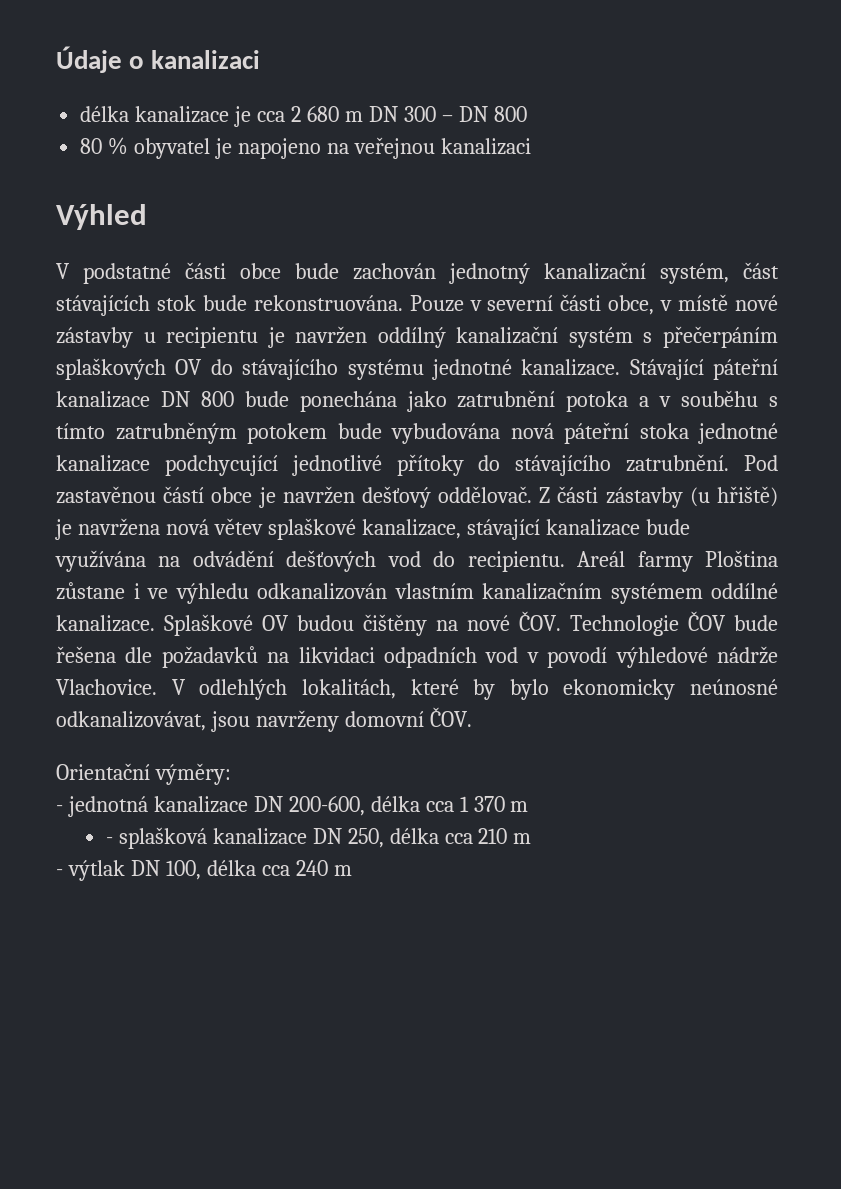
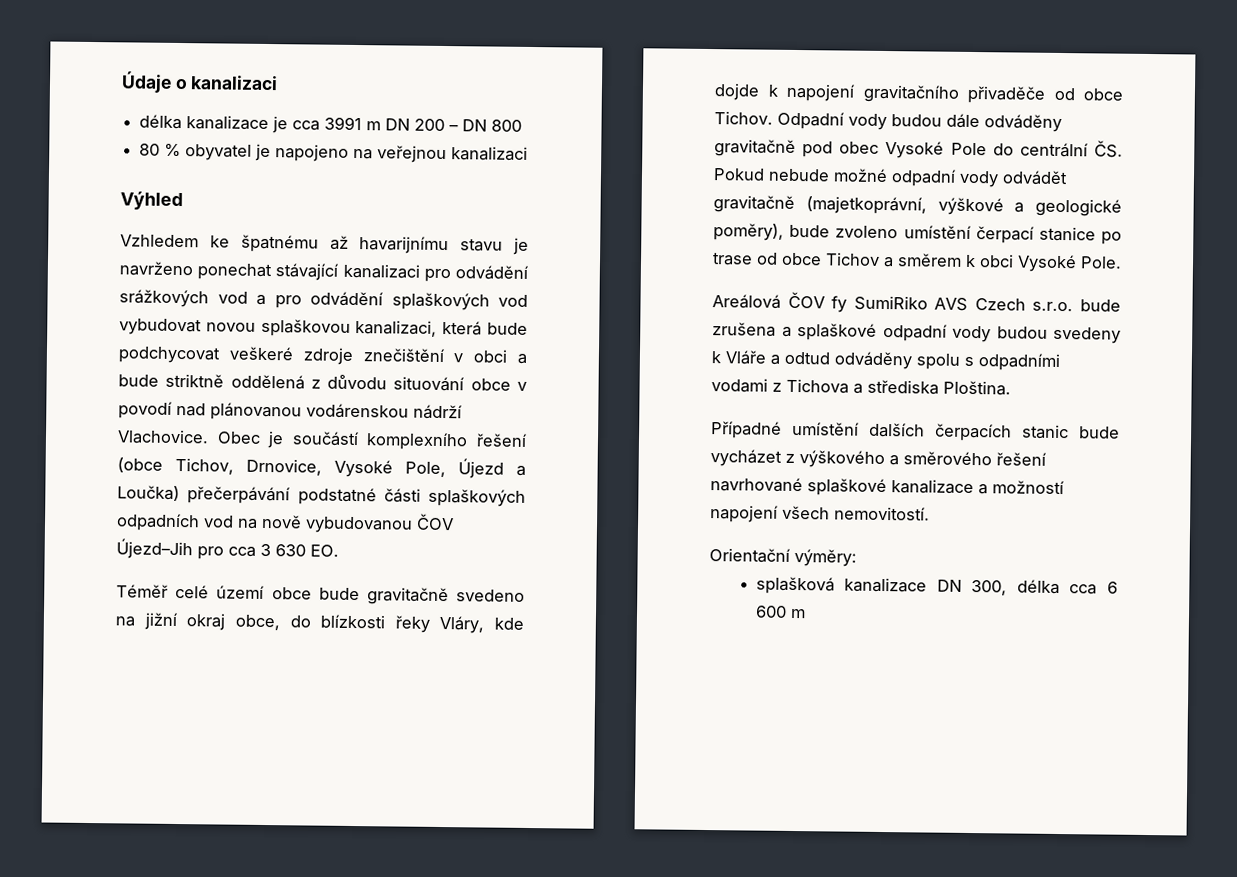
- délka kanalizace je cca 2 680 m DN 300 – DN 800
+ délka kanalizace je cca 3991 m DN 200 – DN 800
- V podstatné části obce bude zachován jednotný kanalizační systém, část stávajících stok bude rekonstruována. Pouze v severní části obce, v místě nové zástavby u recipientu je navržen oddílný kanalizační systém s přečerpáním splaškových OV do stávajícího systému jednotné kanalizace. Stávající páteřní kanalizace DN 800 bude ponechána jako zatrubnění potoka a v souběhu s tímto zatrubněným potokem bude vybudována nová páteřní stoka jednotné kanalizace podchycující jednotlivé přítoky do stávajícího zatrubnění. Pod zastavěnou částí obce je navržen dešťový oddělovač. Z části zástavby (u hřiště) je navržena nová větev splaškové kanalizace, stávající kanalizace bude využívána na odvádění dešťových vod do recipientu. Areál farmy Ploština zůstane i ve výhledu odkanalizován vlastním kanalizačním systémem oddílné kanalizace. Splaškové OV budou čištěny na nové ČOV. Technologie ČOV bude řešena dle požadavků na likvidaci odpadních vod v povodí výhledové nádrže Vlachovice. V odlehlých lokalitách, které by bylo ekonomicky neúnosné odkanalizovávat, jsou navrženy domovní ČOV.
+ Vzhledem ke špatnému až havarijnímu stavu je navrženo ponechat stávající kanalizaci pro odvádění srážkových vod a pro odvádění splaškových vod vybudovat novou splaškovou kanalizaci, která bude podchycovat veškeré zdroje znečištění v obci a bude striktně oddělená z důvodu situování obce v povodí nad plánovanou vodárenskou nádrží Vlachovice. Obec je součástí komplexního řešení (obce Tichov, Drnovice, Vysoké Pole, Újezd a Loučka) přečerpávání podstatné části splaškových odpadních vod na nově vybudovanou ČOV Újezd–Jih pro cca 3 630 EO.
+ Téměř celé území obce bude gravitačně svedeno na jižní okraj obce, do blízkosti řeky Vláry, kde dojde k napojení gravitačního přivaděče od obce Tichov. Odpadní vody budou dále odváděny gravitačně pod obec Vysoké Pole do centrální ČS. Pokud nebude možné odpadní vody odvádět gravitačně (majetkoprávní, výškové a geologické poměry), bude zvoleno umístění čerpací stanice po trase od obce Tichov a směrem k obci Vysoké Pole.
+ Areálová ČOV fy SumiRiko AVS Czech s.r.o. bude zrušena a splaškové odpadní vody budou svedeny k Vláře a odtud odváděny spolu s odpadními vodami z Tichova a střediska Ploština.
+ Případné umístění dalších čerpacích stanic bude vycházet z výškového a směrového řešení navrhované splaškové kanalizace a možností napojení všech nemovitostí.
  Orientační výměry:
- - jednotná kanalizace DN 200-600, délka cca 1 370 m
- - splašková kanalizace DN 250, délka cca 210 m
- - výtlak DN 100, délka cca 240 m
+ splašková kanalizace DN 300, délka cca 6 600 m

